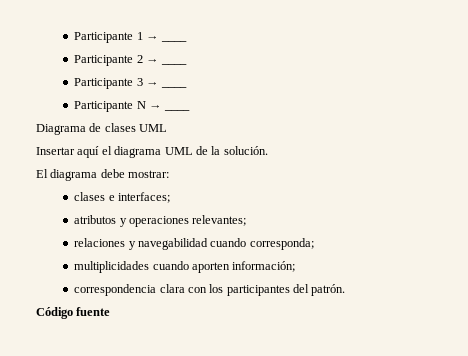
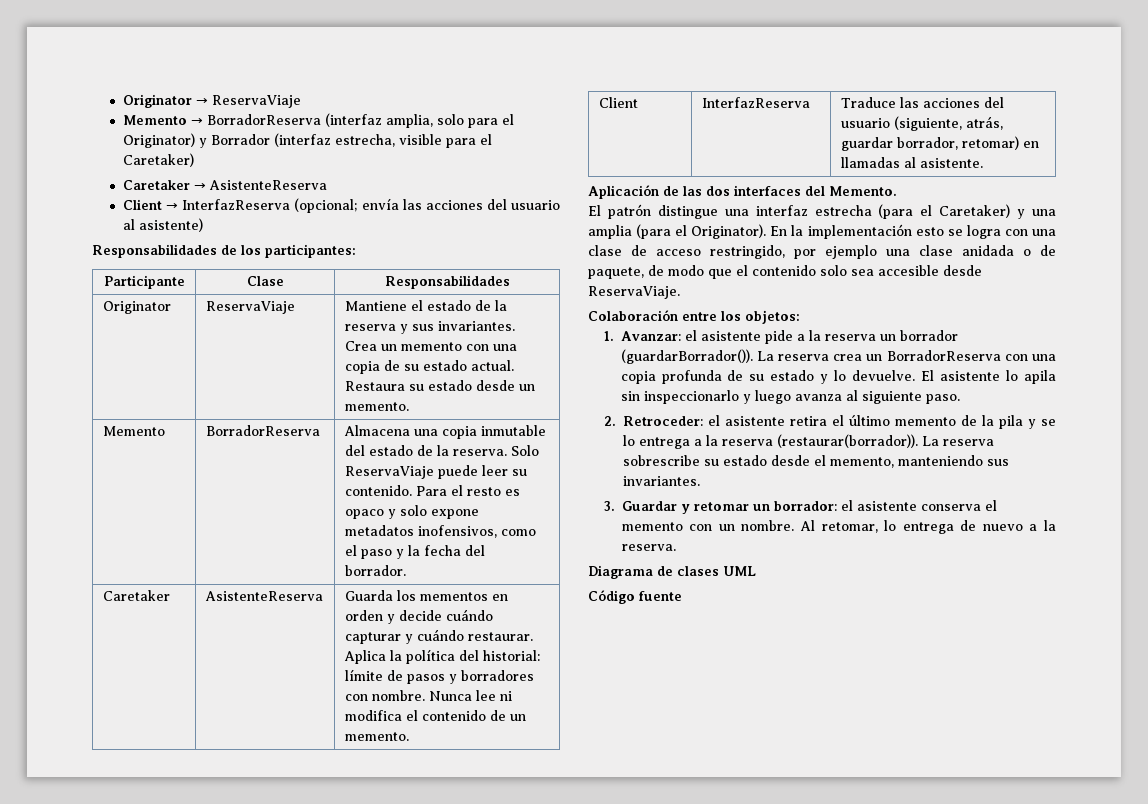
- Participante 1 → ____
- Participante 2 → ____
- Participante 3 → ____
- Participante N → ____
+ Originator → ReservaViaje
+ Memento → BorradorReserva (interfaz amplia, solo para el Originator) y Borrador (interfaz estrecha, visible para el Caretaker)
+ Caretaker → AsistenteReserva
+ Client → InterfazReserva (opcional; envía las acciones del usuario al asistente)
+ Responsabilidades de los participantes:
+ Participante | Clase | Responsabilidades
+ Originator | ReservaViaje | Mantiene el estado de la reserva y sus invariantes. Crea un memento con una copia de su estado actual. Restaura su estado desde un memento.
+ Memento | BorradorReserva | Almacena una copia inmutable del estado de la reserva. Solo ReservaViaje puede leer su contenido. Para el resto es opaco y solo expone metadatos inofensivos, como el paso y la fecha del borrador.
+ Caretaker | AsistenteReserva | Guarda los mementos en orden y decide cuándo capturar y cuándo restaurar. Aplica la política del historial: límite de pasos y borradores con nombre. Nunca lee ni modifica el contenido de un memento.
+ Client | InterfazReserva | Traduce las acciones del usuario (siguiente, atrás, guardar borrador, retomar) en llamadas al asistente.
+ Aplicación de las dos interfaces del Memento.
+ El patrón distingue una interfaz estrecha (para el Caretaker) y una amplia (para el Originator). En la implementación esto se logra con una clase de acceso restringido, por ejemplo una clase anidada o de paquete, de modo que el contenido solo sea accesible desde ReservaViaje.
+ Colaboración entre los objetos:
+ 1. Avanzar: el asistente pide a la reserva un borrador (guardarBorrador()). La reserva crea un BorradorReserva con una copia profunda de su estado y lo devuelve. El asistente lo apila sin inspeccionarlo y luego avanza al siguiente paso.
+ 2. Retroceder: el asistente retira el último memento de la pila y se lo entrega a la reserva (restaurar(borrador)). La reserva sobrescribe su estado desde el memento, manteniendo sus invariantes.
+ 3. Guardar y retomar un borrador: el asistente conserva el memento con un nombre. Al retomar, lo entrega de nuevo a la reserva.
  Diagrama de clases UML
- Insertar aquí el diagrama UML de la solución.
- El diagrama debe mostrar:
- clases e interfaces;
- atributos y operaciones relevantes;
- relaciones y navegabilidad cuando corresponda;
- multiplicidades cuando aporten información;
- correspondencia clara con los participantes del patrón.

